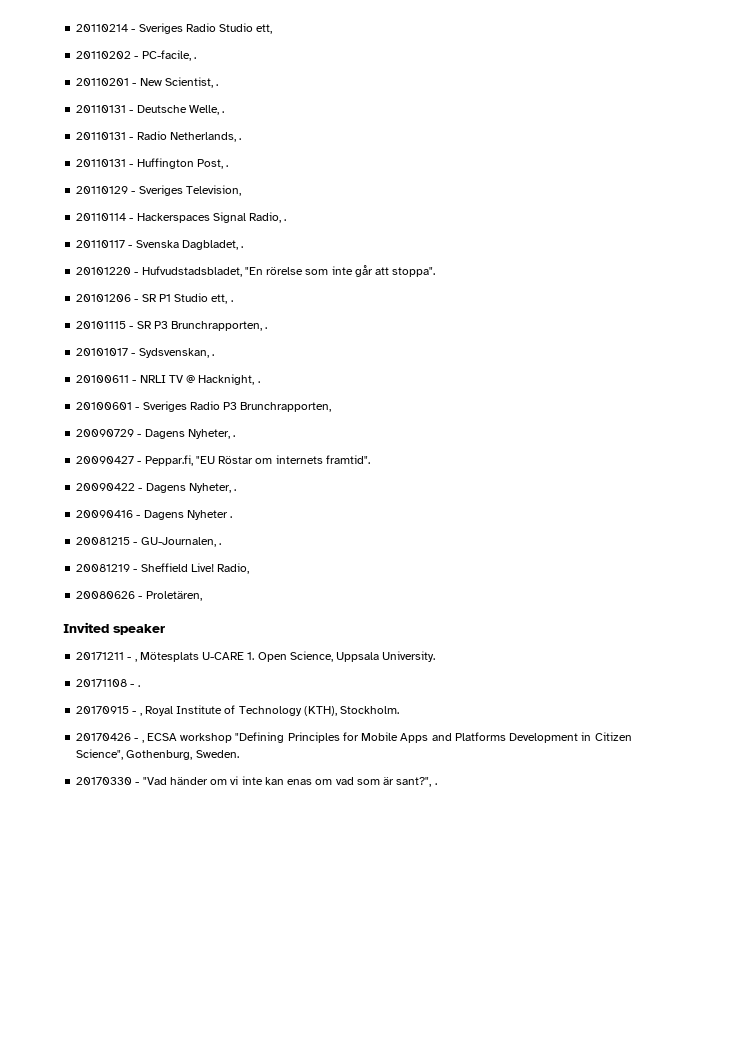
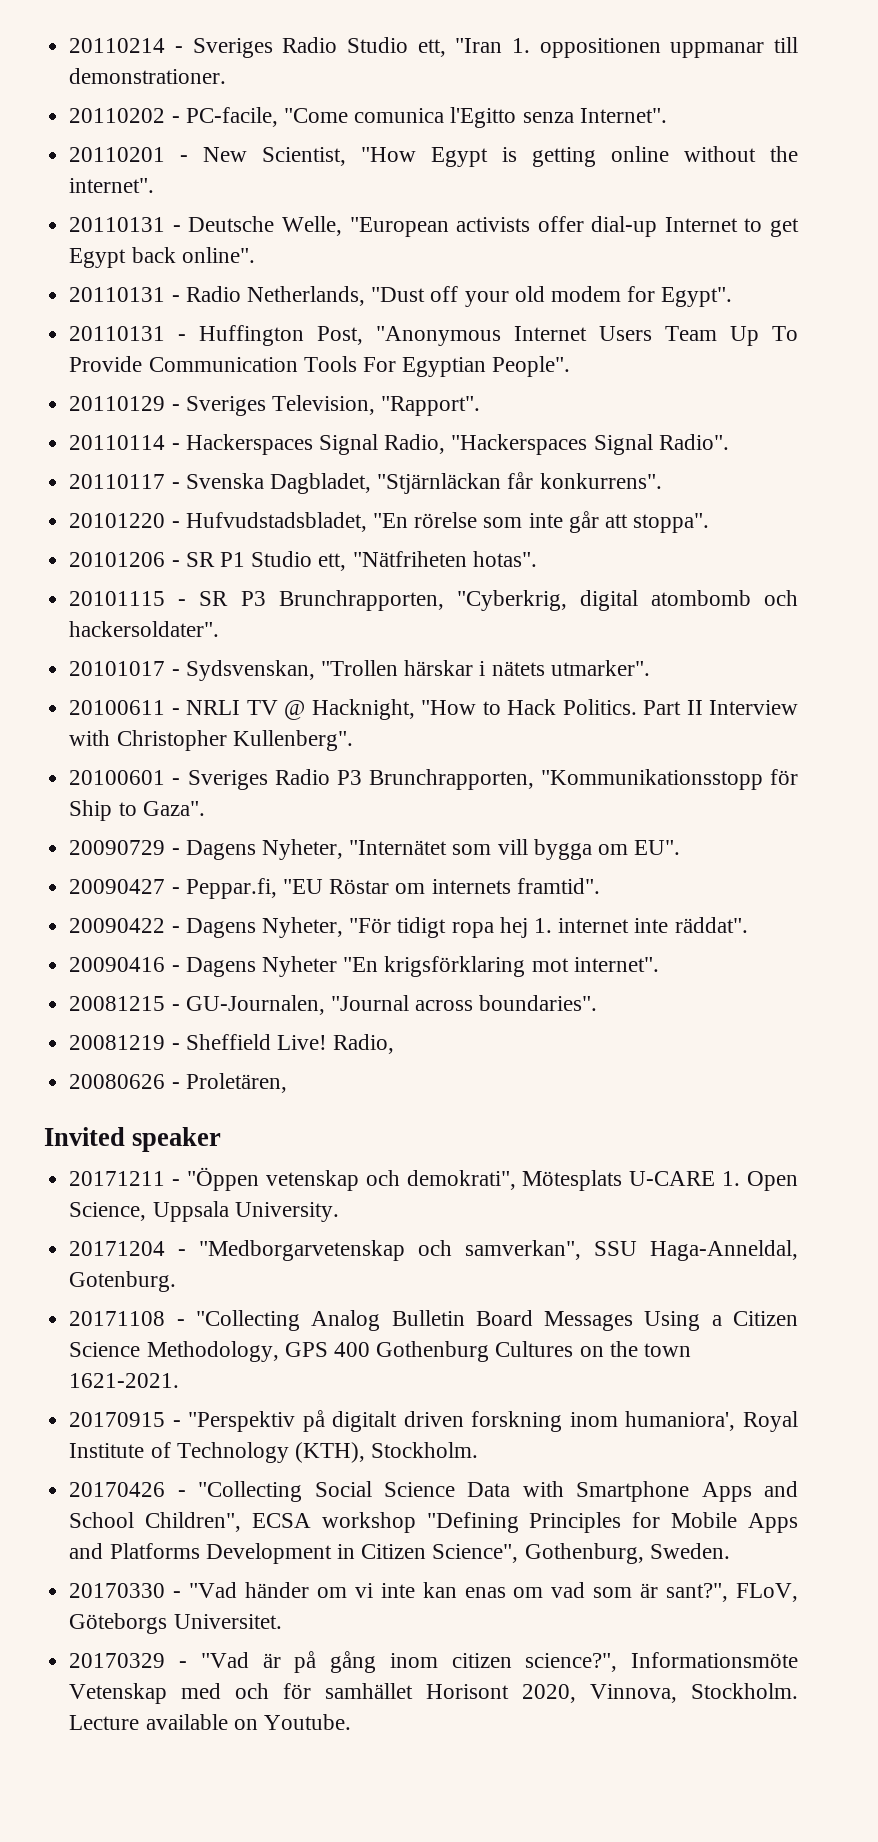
- 20110214 - Sveriges Radio Studio ett,
- 20110202 - PC-facile, .
- 20110201 - New Scientist, .
- 20110131 - Deutsche Welle, .
- 20110131 - Radio Netherlands, .
- 20110131 - Huffington Post, .
+ 20110214 - Sveriges Radio Studio ett, "Iran 1. oppositionen uppmanar till demonstrationer.
+ 20110202 - PC-facile, "Come comunica l'Egitto senza Internet".
+ 20110201 - New Scientist, "How Egypt is getting online without the internet".
+ 20110131 - Deutsche Welle, "European activists offer dial-up Internet to get Egypt back online".
+ 20110131 - Radio Netherlands, "Dust off your old modem for Egypt".
+ 20110131 - Huffington Post, "Anonymous Internet Users Team Up To Provide Communication Tools For Egyptian People".
- 20110129 - Sveriges Television,
+ 20110129 - Sveriges Television, "Rapport".
- 20110114 - Hackerspaces Signal Radio, .
+ 20110114 - Hackerspaces Signal Radio, "Hackerspaces Signal Radio".
- 20110117 - Svenska Dagbladet, .
+ 20110117 - Svenska Dagbladet, "Stjärnläckan får konkurrens".
- 20101206 - SR P1 Studio ett, .
+ 20101206 - SR P1 Studio ett, "Nätfriheten hotas".
- 20101115 - SR P3 Brunchrapporten, .
- 20101017 - Sydsvenskan, .
+ 20101115 - SR P3 Brunchrapporten, "Cyberkrig, digital atombomb och hackersoldater".
+ 20101017 - Sydsvenskan, "Trollen härskar i nätets utmarker".
- 20100611 - NRLI TV @ Hacknight, .
+ 20100611 - NRLI TV @ Hacknight, "How to Hack Politics. Part II Interview with Christopher Kullenberg".
- 20100601 - Sveriges Radio P3 Brunchrapporten,
+ 20100601 - Sveriges Radio P3 Brunchrapporten, "Kommunikationsstopp för Ship to Gaza".
- 20090729 - Dagens Nyheter, .
+ 20090729 - Dagens Nyheter, "Internätet som vill bygga om EU".
- 20090422 - Dagens Nyheter, .
+ 20090422 - Dagens Nyheter, "För tidigt ropa hej 1. internet inte räddat".
- 20090416 - Dagens Nyheter .
+ 20090416 - Dagens Nyheter "En krigsförklaring mot internet".
- 20081215 - GU-Journalen, .
+ 20081215 - GU-Journalen, "Journal across boundaries".
- 20171211 - , Mötesplats U-CARE 1. Open Science, Uppsala University.
+ 20171211 - "Öppen vetenskap och demokrati", Mötesplats U-CARE 1. Open Science, Uppsala University.
- 20171108 - .
- 20170915 - , Royal Institute of Technology (KTH), Stockholm.
+ 20171204 - "Medborgarvetenskap och samverkan", SSU Haga-Anneldal, Gotenburg.
+ 20171108 - "Collecting Analog Bulletin Board Messages Using a Citizen Science Methodology, GPS 400 Gothenburg Cultures on the town 1621-2021.
+ 20170915 - "Perspektiv på digitalt driven forskning inom humaniora', Royal Institute of Technology (KTH), Stockholm.
- 20170426 - , ECSA workshop "Defining Principles for Mobile Apps and Platforms Development in Citizen Science", Gothenburg, Sweden.
+ 20170426 - "Collecting Social Science Data with Smartphone Apps and School Children", ECSA workshop "Defining Principles for Mobile Apps and Platforms Development in Citizen Science", Gothenburg, Sweden.
- 20170330 - "Vad händer om vi inte kan enas om vad som är sant?", .
+ 20170330 - "Vad händer om vi inte kan enas om vad som är sant?", FLoV, Göteborgs Universitet.
+ 20170329 - "Vad är på gång inom citizen science?", Informationsmöte Vetenskap med och för samhället Horisont 2020, Vinnova, Stockholm. Lecture available on Youtube.

